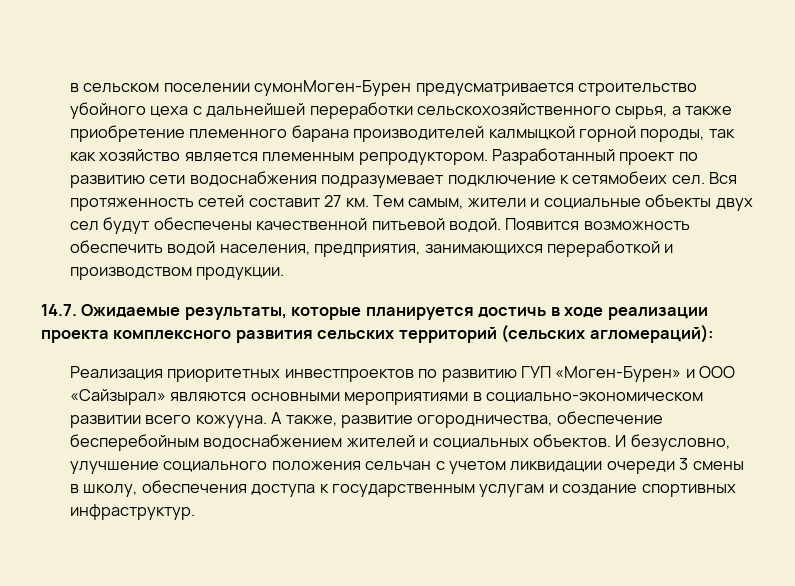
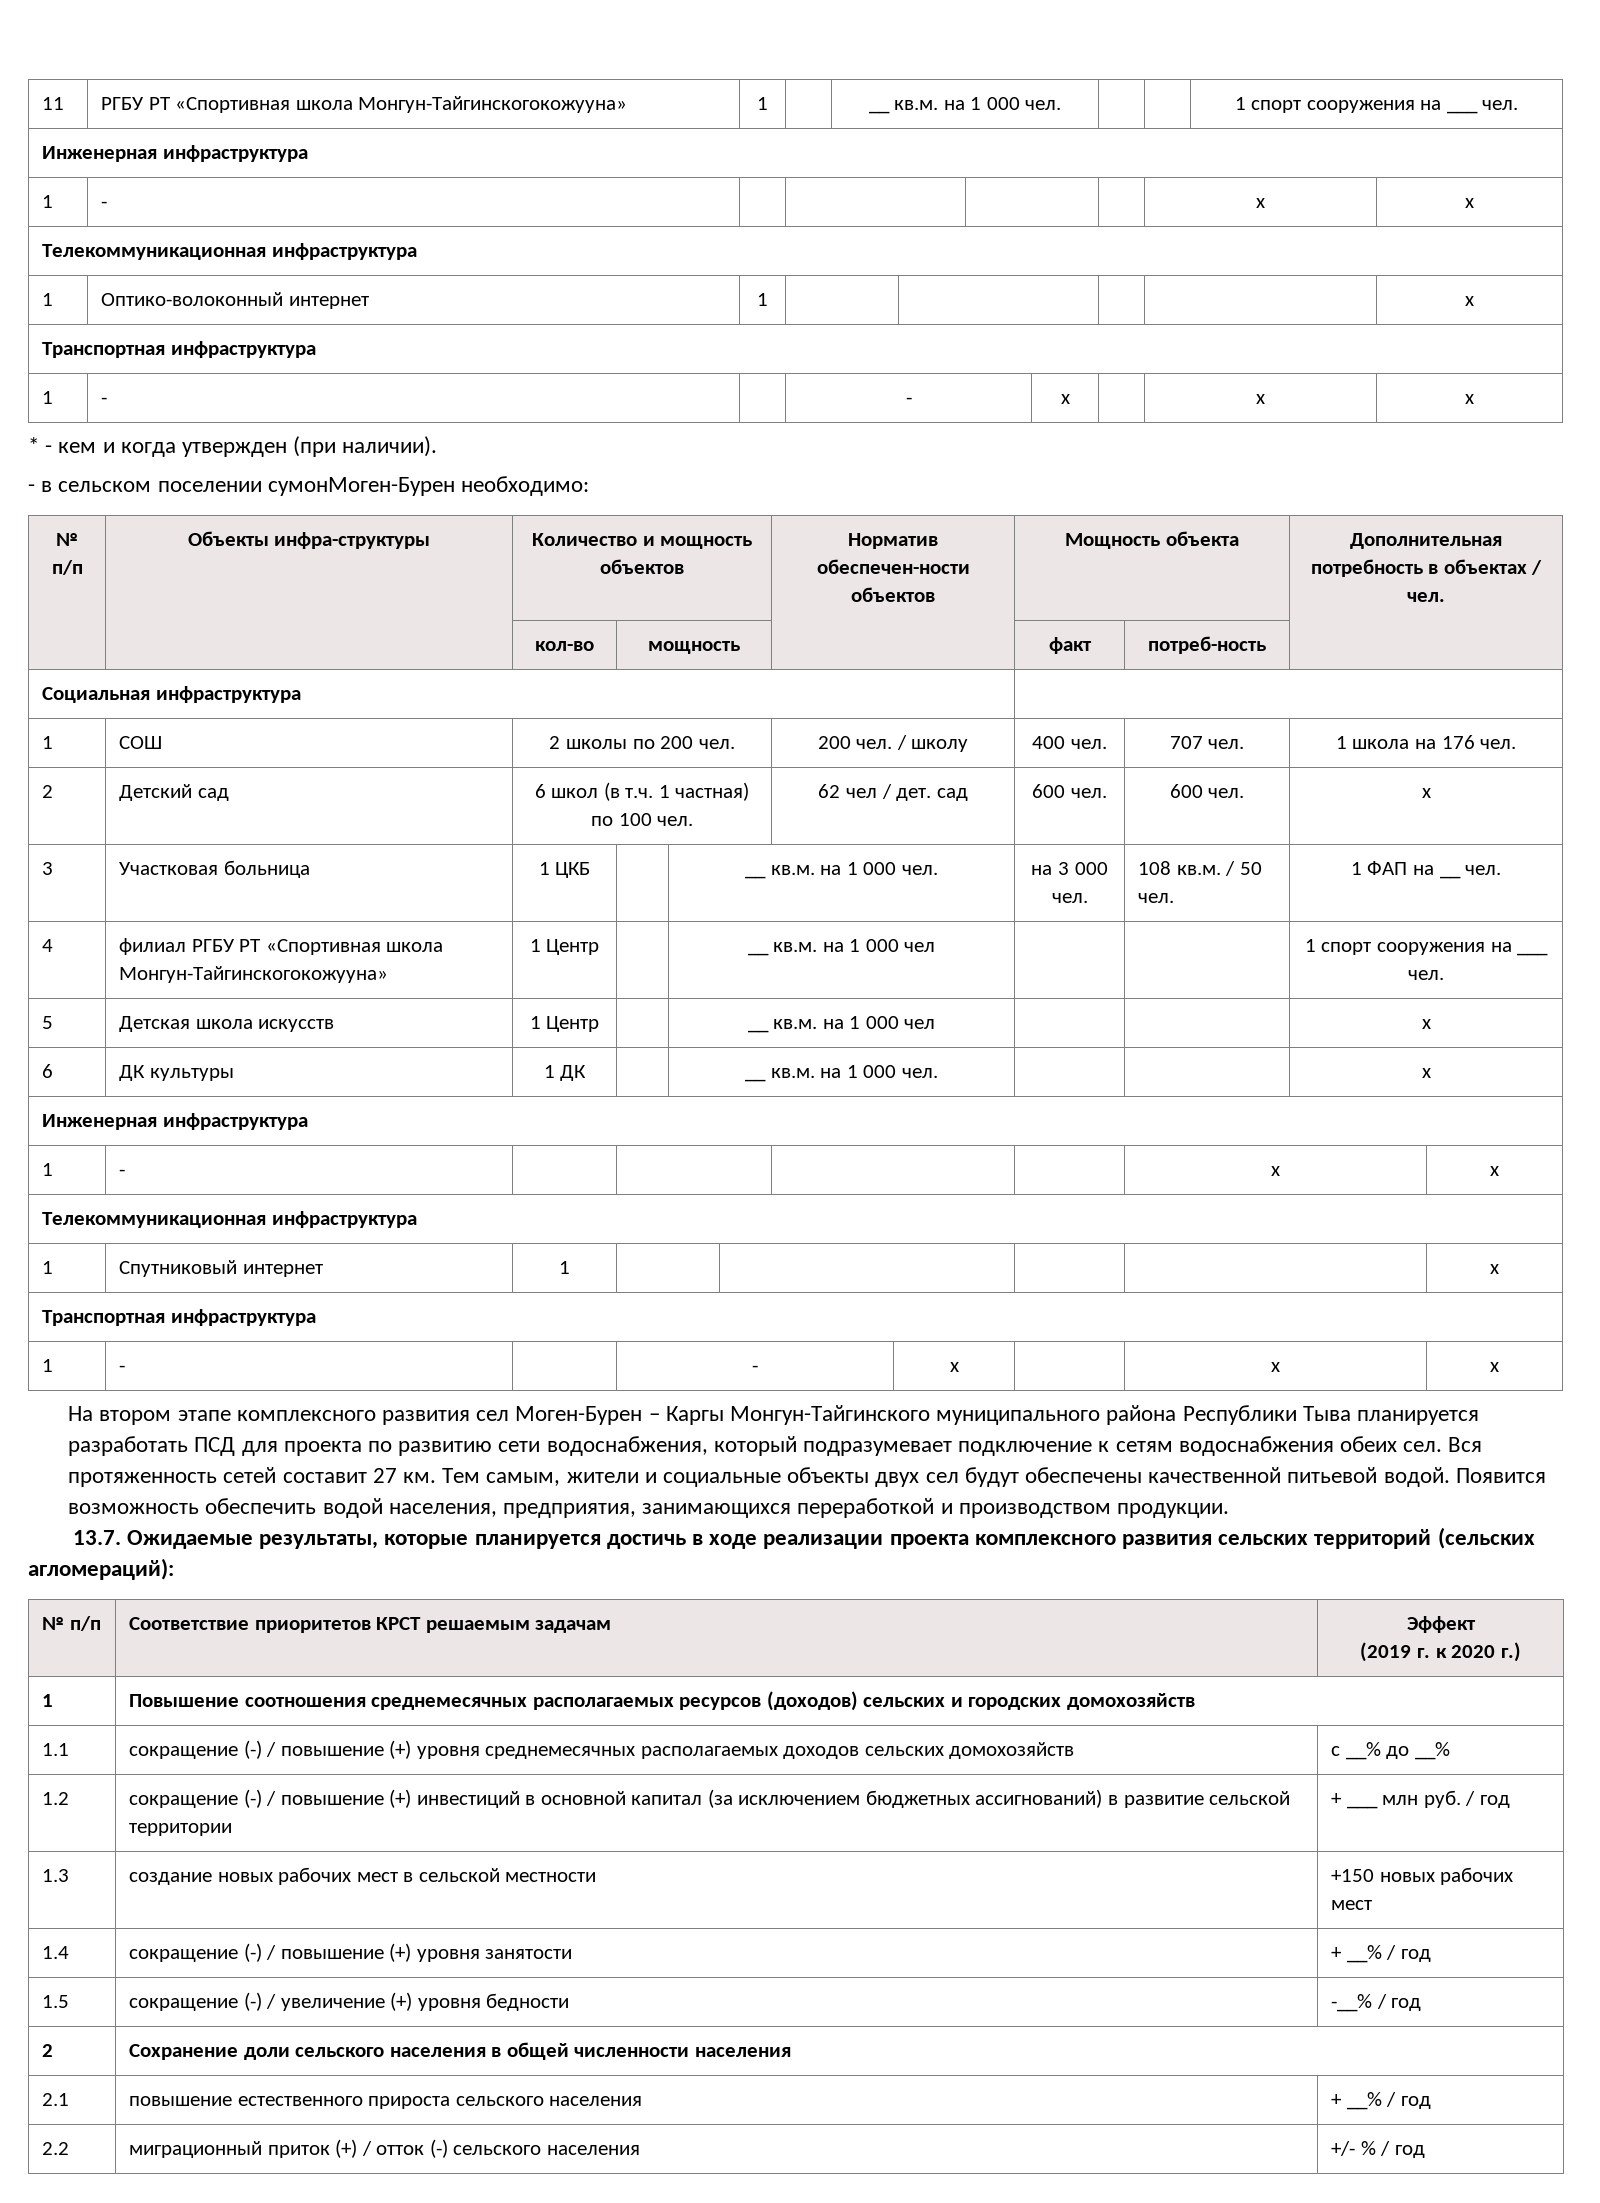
- в сельском поселении сумонМоген-Бурен предусматривается строительство убойного цеха с дальнейшей переработки сельскохозяйственного сырья, а также приобретение племенного барана производителей калмыцкой горной породы, так как хозяйство является племенным репродуктором. Разработанный проект по развитию сети водоснабжения подразумевает подключение к сетямобеих сел.
+ 11 | РГБУ РТ «Спортивная школа Монгун-Тайгинскогокожууна» | 1 | | __ кв.м. на 1 000 чел. | | | 1 спорт сооружения на ___ чел.
+ Инженерная инфраструктура
+ 1 | - | | | | | х | х
+ Телекоммуникационная инфраструктура
+ 1 | Оптико-волоконный интернет | 1 | | | | | х
+ Транспортная инфраструктура
+ 1 | - | | - | х | | х | х
+ * - кем и когда утвержден (при наличии).
+ - в сельском поселении сумонМоген-Бурен необходимо:
+ № п/п | Объекты инфра-структуры | Количество и мощность объектов | Норматив обеспечен-ности объектов | Мощность объекта | Дополнительная потребность в объектах / чел.
+ | | кол-во | мощность | | факт | потреб-ность |
+ Социальная инфраструктура |
+ 1 | СОШ | 2 школы по 200 чел. | 200 чел. / школу | 400 чел. | 707 чел. | 1 школа на 176 чел.
+ 2 | Детский сад | 6 школ (в т.ч. 1 частная) по 100 чел. | 62 чел / дет. сад | 600 чел. | 600 чел. | х
+ 3 | Участковая больница | 1 ЦКБ | | __ кв.м. на 1 000 чел. | на 3 000 чел. | 108 кв.м. / 50 чел. | 1 ФАП на __ чел.
+ 4 | филиал РГБУ РТ «Спортивная школа Монгун-Тайгинскогокожууна» | 1 Центр | | __ кв.м. на 1 000 чел | | | 1 спорт сооружения на ___ чел.
+ 5 | Детская школа искусств | 1 Центр | | __ кв.м. на 1 000 чел | | | х
+ 6 | ДК культуры | 1 ДК | | __ кв.м. на 1 000 чел. | | | х
+ Инженерная инфраструктура
+ 1 | - | | | | | х | х
+ Телекоммуникационная инфраструктура
+ 1 | Спутниковый интернет | 1 | | | | | х
+ Транспортная инфраструктура
+ 1 | - | | - | х | | х | х
+ На втором этапе комплексного развития сел Моген-Бурен – Каргы Монгун-Тайгинского муниципального района Республики Тыва планируется разработать ПСД для проекта по развитию сети водоснабжения, который подразумевает подключение к сетям водоснабжения обеих сел.
- 14.7. Ожидаемые результаты, которые планируется достичь в ходе реализации проекта комплексного развития сельских территорий (сельских агломераций):
+ 13.7. Ожидаемые результаты, которые планируется достичь в ходе реализации проекта комплексного развития сельских территорий (сельских агломераций):
- Реализация приоритетных инвестпроектов по развитию ГУП «Моген-Бурен» и ООО «Сайзырал» являются основными мероприятиями в социально-экономическом развитии всего кожууна. А также, развитие огородничества, обеспечение бесперебойным водоснабжением жителей и социальных объектов. И безусловно, улучшение социального положения сельчан с учетом ликвидации очереди 3 смены в школу, обеспечения доступа к государственным услугам и создание спортивных инфраструктур.
+ № п/п | Соответствие приоритетов КРСТ решаемым задачам | Эффект
+ (2019 г. к 2020 г.)
+ 1 | Повышение соотношения среднемесячных располагаемых ресурсов (доходов) сельских и городских домохозяйств
+ 1.1 | сокращение (-) / повышение (+) уровня среднемесячных располагаемых доходов сельских домохозяйств | с __% до __%
+ 1.2 | сокращение (-) / повышение (+) инвестиций в основной капитал (за исключением бюджетных ассигнований) в развитие сельской территории | + ___ млн руб. / год
+ 1.3 | создание новых рабочих мест в сельской местности | +150 новых рабочих мест
+ 1.4 | сокращение (-) / повышение (+) уровня занятости | + __% / год
+ 1.5 | сокращение (-) / увеличение (+) уровня бедности | -__% / год
+ 2 | Сохранение доли сельского населения в общей численности населения
+ 2.1 | повышение естественного прироста сельского населения | + __% / год
+ 2.2 | миграционный приток (+) / отток (-) сельского населения | +/- % / год

